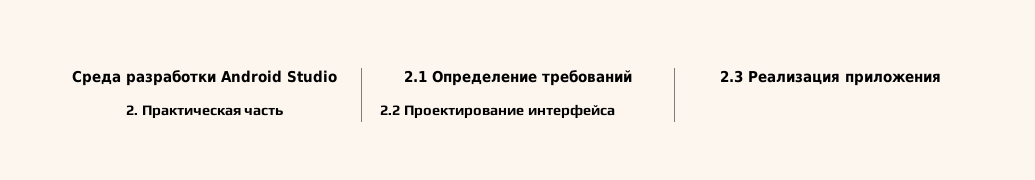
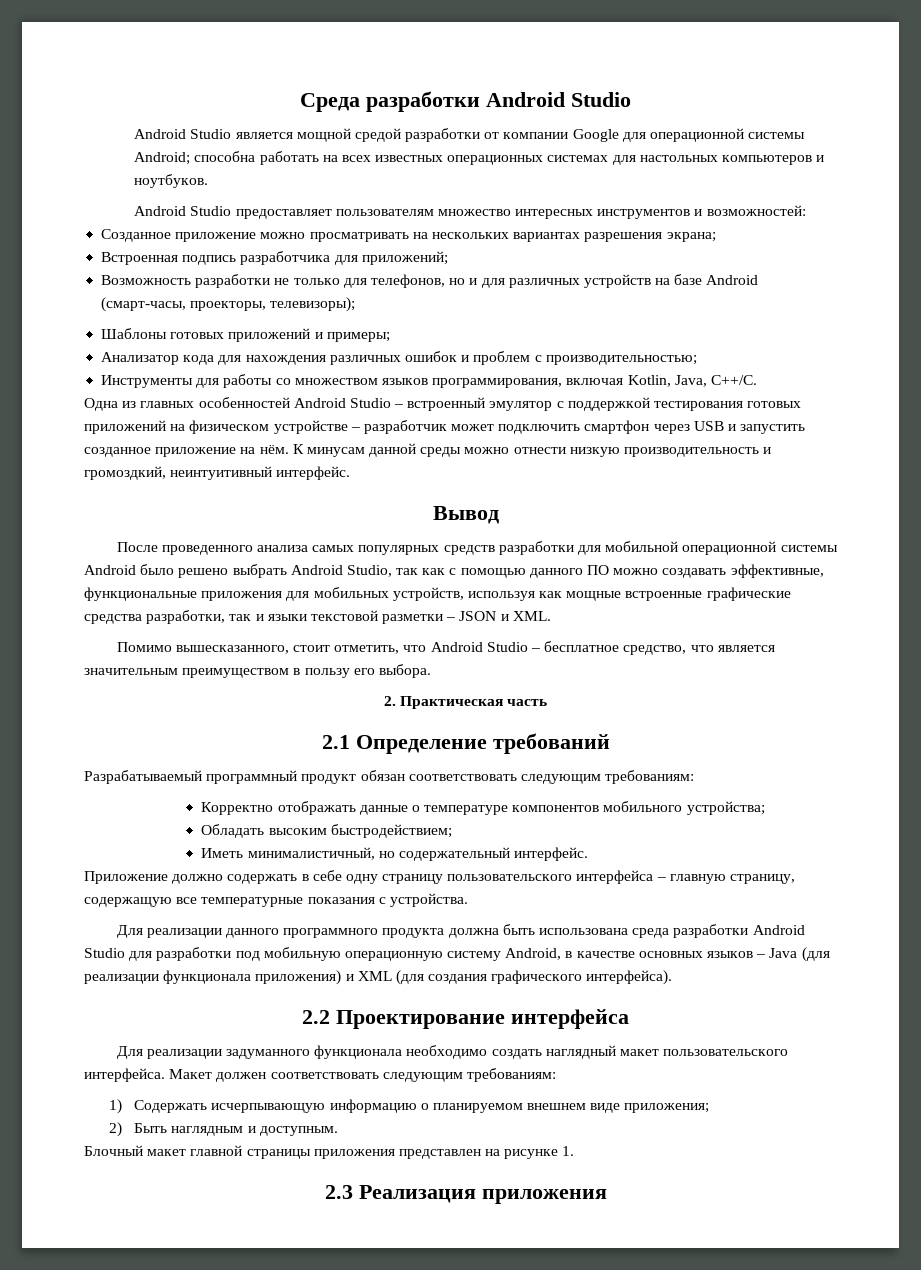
+ Android Studio является мощной средой разработки от компании Google для операционной системы Android; способна работать на всех известных операционных системах для настольных компьютеров и ноутбуков.
+ Android Studio предоставляет пользователям множество интересных инструментов и возможностей:
+ Созданное приложение можно просматривать на нескольких вариантах разрешения экрана;
+ Встроенная подпись разработчика для приложений;
+ Возможность разработки не только для телефонов, но и для различных устройств на базе Android (смарт-часы, проекторы, телевизоры);
+ Шаблоны готовых приложений и примеры;
+ Анализатор кода для нахождения различных ошибок и проблем с производительностью;
+ Инструменты для работы со множеством языков программирования, включая Kotlin, Java, C++/C.
+ Одна из главных особенностей Android Studio – встроенный эмулятор с поддержкой тестирования готовых приложений на физическом устройстве – разработчик может подключить смартфон через USB и запустить созданное приложение на нём. К минусам данной среды можно отнести низкую производительность и громоздкий, неинтуитивный интерфейс.
+ Вывод
+ После проведенного анализа самых популярных средств разработки для мобильной операционной системы Android было решено выбрать Android Studio, так как с помощью данного ПО можно создавать эффективные, функциональные приложения для мобильных устройств, используя как мощные встроенные графические средства разработки, так и языки текстовой разметки – JSON и XML.
+ Помимо вышесказанного, стоит отметить, что Android Studio – бесплатное средство, что является значительным преимуществом в пользу его выбора.
+ Разрабатываемый программный продукт обязан соответствовать следующим требованиям:
+ Корректно отображать данные о температуре компонентов мобильного устройства;
+ Обладать высоким быстродействием;
+ Иметь минималистичный, но содержательный интерфейс.
+ Приложение должно содержать в себе одну страницу пользовательского интерфейса – главную страницу, содержащую все температурные показания с устройства.
+ Для реализации данного программного продукта должна быть использована среда разработки Android Studio для разработки под мобильную операционную систему Android, в качестве основных языков – Java (для реализации функционала приложения) и XML (для создания графического интерфейса).
  2.2 Проектирование интерфейса
+ Для реализации задуманного функционала необходимо создать наглядный макет пользовательского интерфейса. Макет должен соответствовать следующим требованиям:
+ 1) Содержать исчерпывающую информацию о планируемом внешнем виде приложения;
+ 2) Быть наглядным и доступным.
+ Блочный макет главной страницы приложения представлен на рисунке 1.

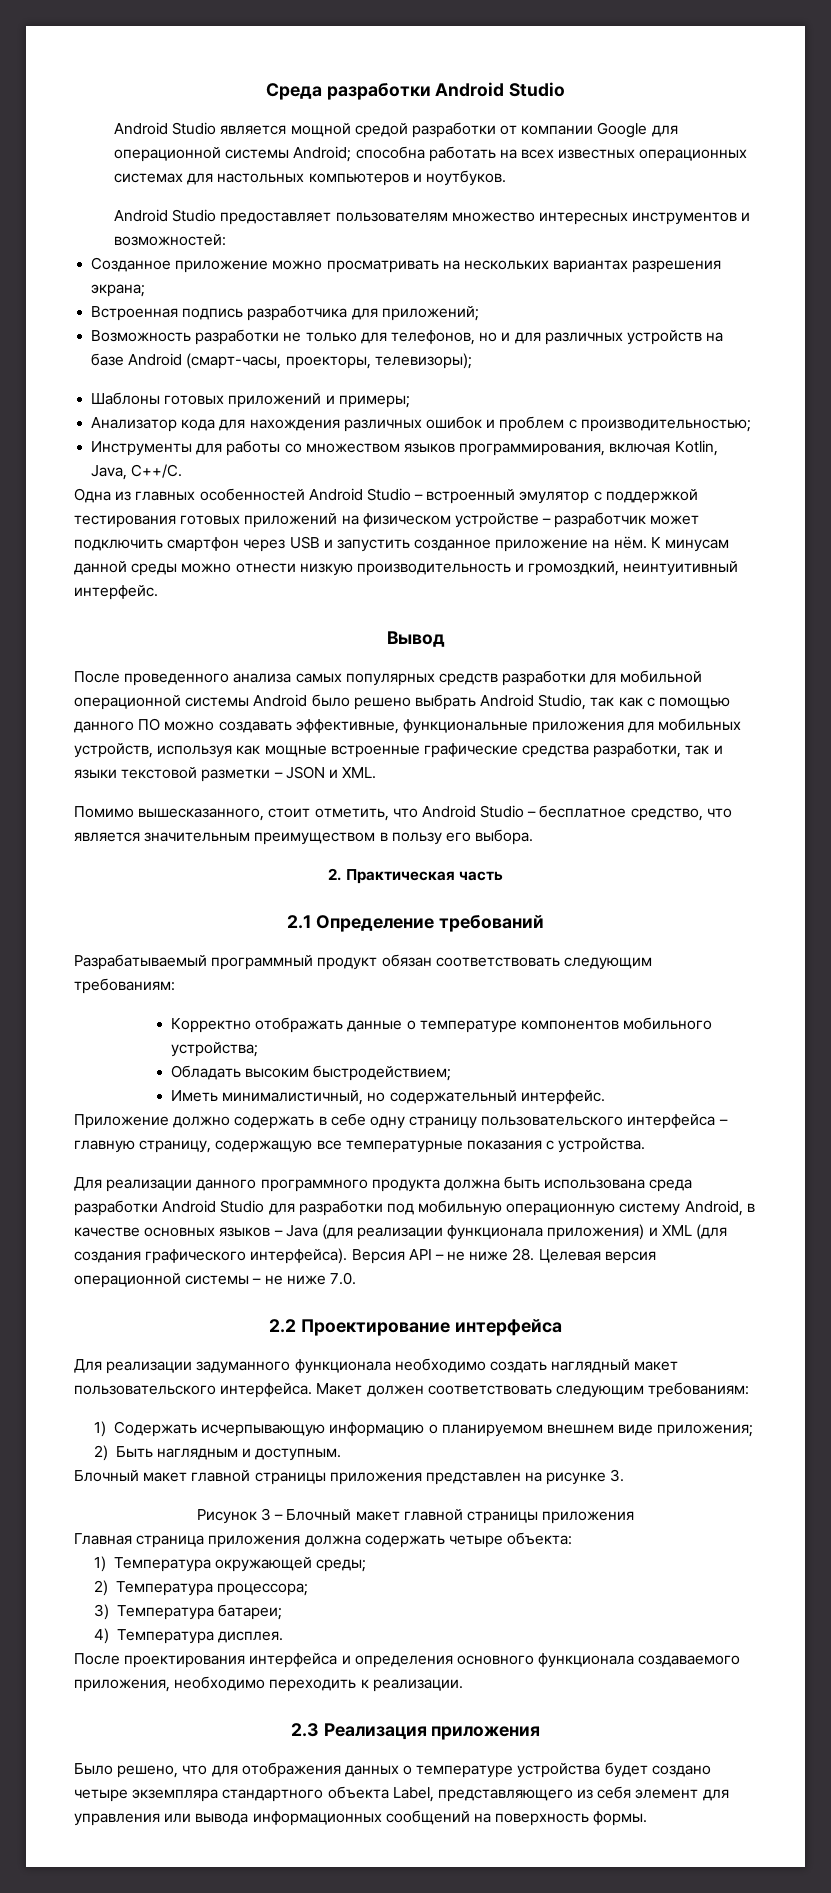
+ Версия API – не ниже 28. Целевая версия операционной системы – не ниже 7.0.
- Блочный макет главной страницы приложения представлен на рисунке 1.
+ Блочный макет главной страницы приложения представлен на рисунке 3.
+ Рисунок 3 – Блочный макет главной страницы приложения
+ Главная страница приложения должна содержать четыре объекта:
+ 1) Температура окружающей среды;
+ 2) Температура процессора;
+ 3) Температура батареи;
+ 4) Температура дисплея.
+ После проектирования интерфейса и определения основного функционала создаваемого приложения, необходимо переходить к реализации.
  2.3 Реализация приложения
+ Было решено, что для отображения данных о температуре устройства будет создано четыре экземпляра стандартного объекта Label, представляющего из себя элемент для управления или вывода информационных сообщений на поверхность формы.

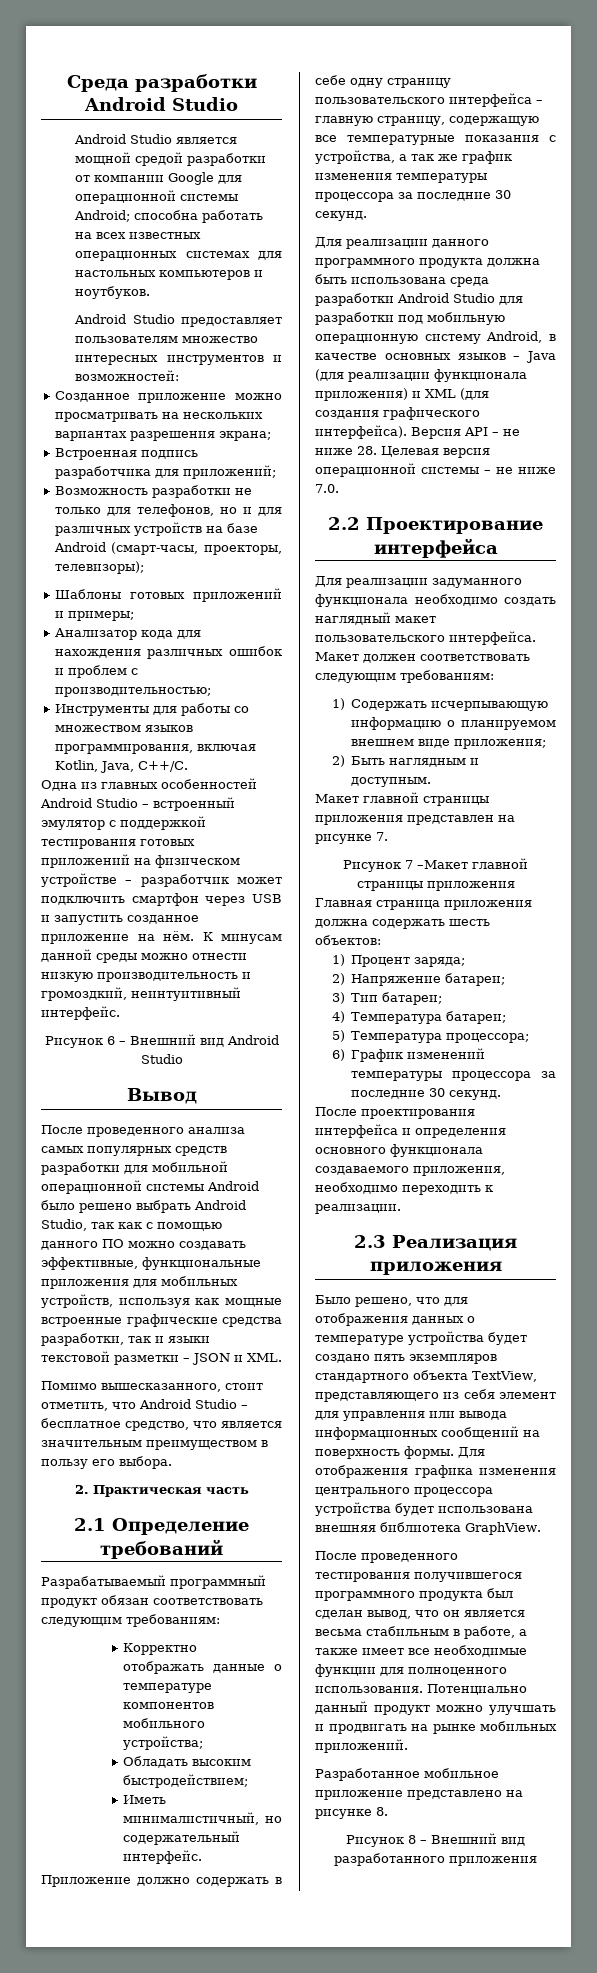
+ Рисунок 6 – Внешний вид Android Studio
- Приложение должно содержать в себе одну страницу пользовательского интерфейса – главную страницу, содержащую все температурные показания с устройства.
+ Приложение должно содержать в себе одну страницу пользовательского интерфейса – главную страницу, содержащую все температурные показания с устройства, а так же график изменения температуры процессора за последние 30 секунд.
- Блочный макет главной страницы приложения представлен на рисунке 3.
- Рисунок 3 – Блочный макет главной страницы приложения
+ Макет главной страницы приложения представлен на рисунке 7.
+ Рисунок 7 –Макет главной страницы приложения
- Главная страница приложения должна содержать четыре объекта:
- 1) Температура окружающей среды;
- 2) Температура процессора;
- 3) Температура батареи;
- 4) Температура дисплея.
+ Главная страница приложения должна содержать шесть объектов:
+ 1) Процент заряда;
+ 2) Напряжение батареи;
+ 3) Тип батареи;
+ 4) Температура батареи;
+ 5) Температура процессора;
+ 6) График изменений температуры процессора за последние 30 секунд.
- Было решено, что для отображения данных о температуре устройства будет создано четыре экземпляра стандартного объекта Label, представляющего из себя элемент для управления или вывода информационных сообщений на поверхность формы.
+ Было решено, что для отображения данных о температуре устройства будет создано пять экземпляров стандартного объекта TextView, представляющего из себя элемент для управления или вывода информационных сообщений на поверхность формы.
+ Для отображения графика изменения центрального процессора устройства будет использована внешняя библиотека GraphView.
+ После проведенного тестирования получившегося программного продукта был сделан вывод, что он является весьма стабильным в работе, а также имеет все необходимые функции для полноценного использования. Потенциально данный продукт можно улучшать и продвигать на рынке мобильных приложений.
+ Разработанное мобильное приложение представлено на рисунке 8.
+ Рисунок 8 – Внешний вид разработанного приложения

